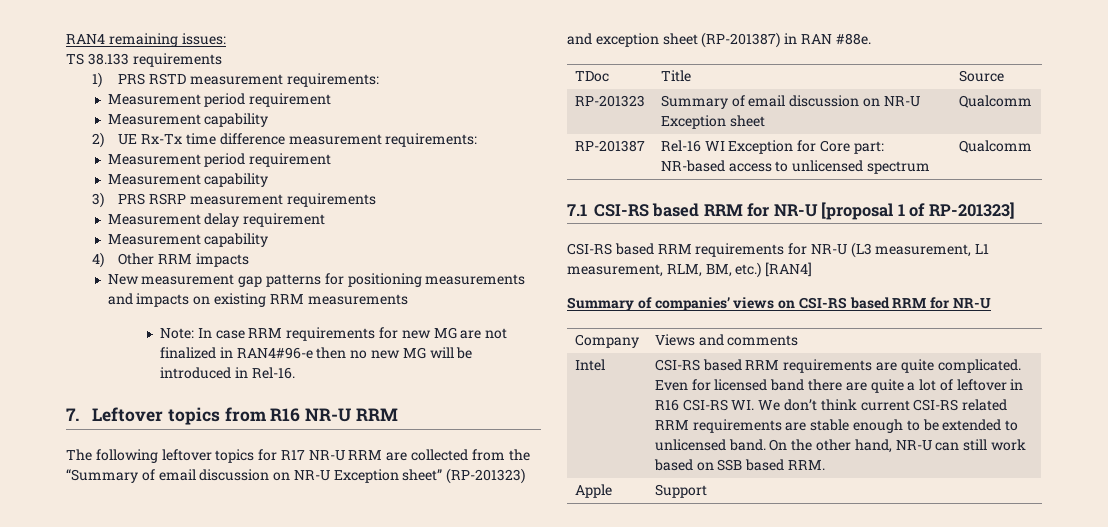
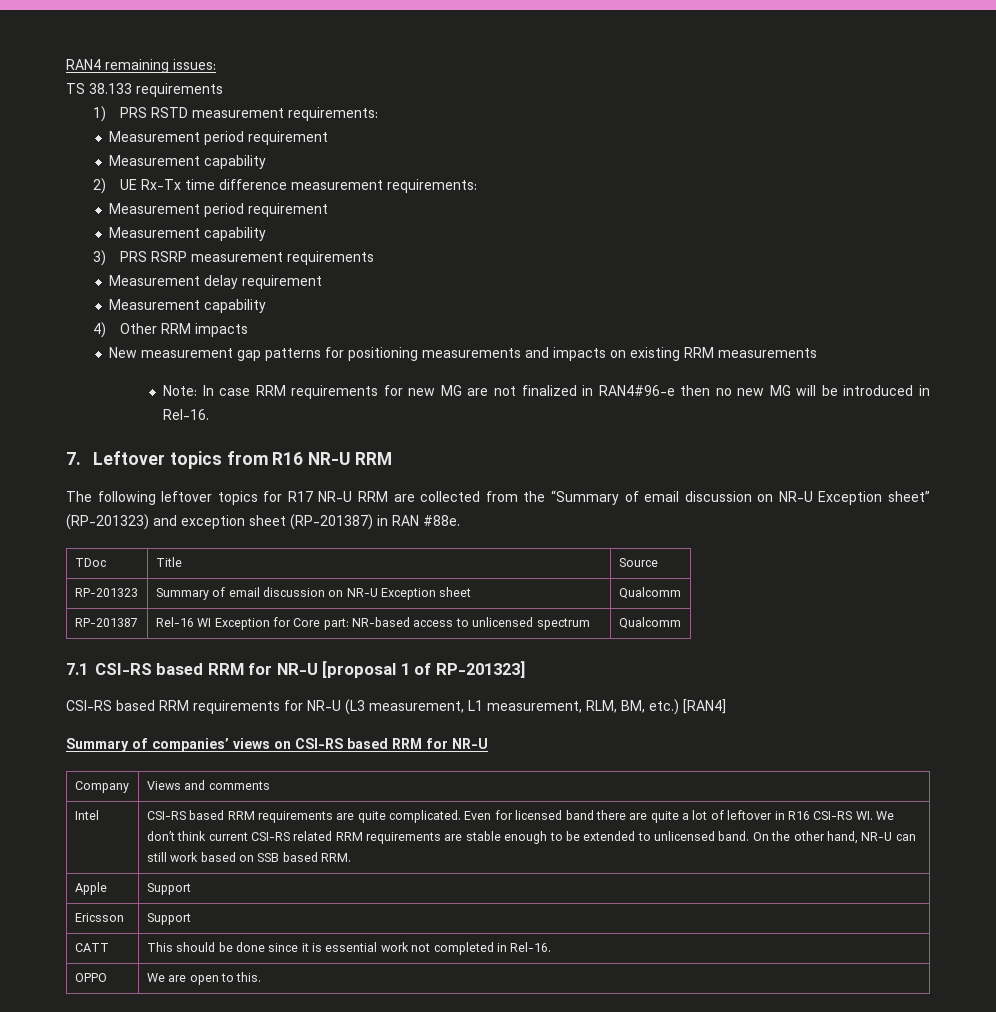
+ Ericsson | Support
+ CATT | This should be done since it is essential work not completed in Rel-16.
+ OPPO | We are open to this.

